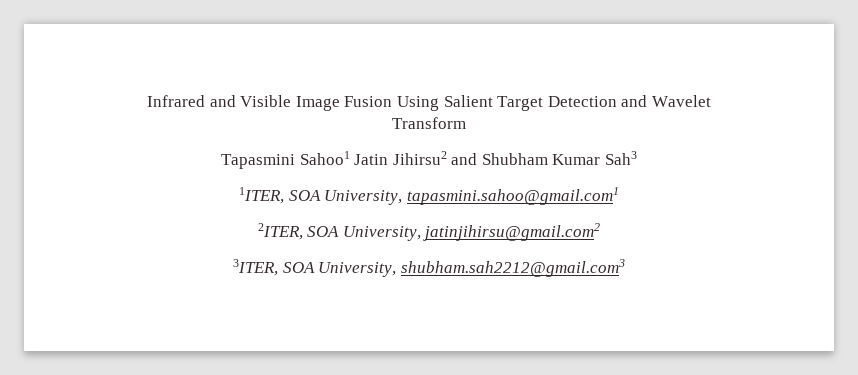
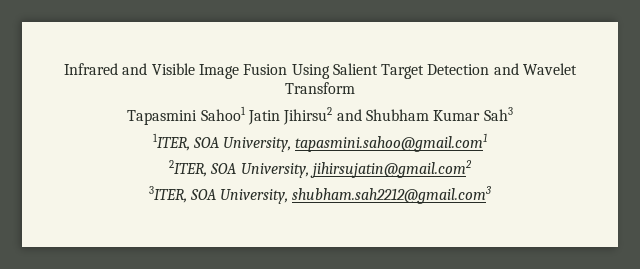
- 2ITER, SOA University, jatinjihirsu@gmail.com2
+ 2ITER, SOA University, jihirsujatin@gmail.com2

